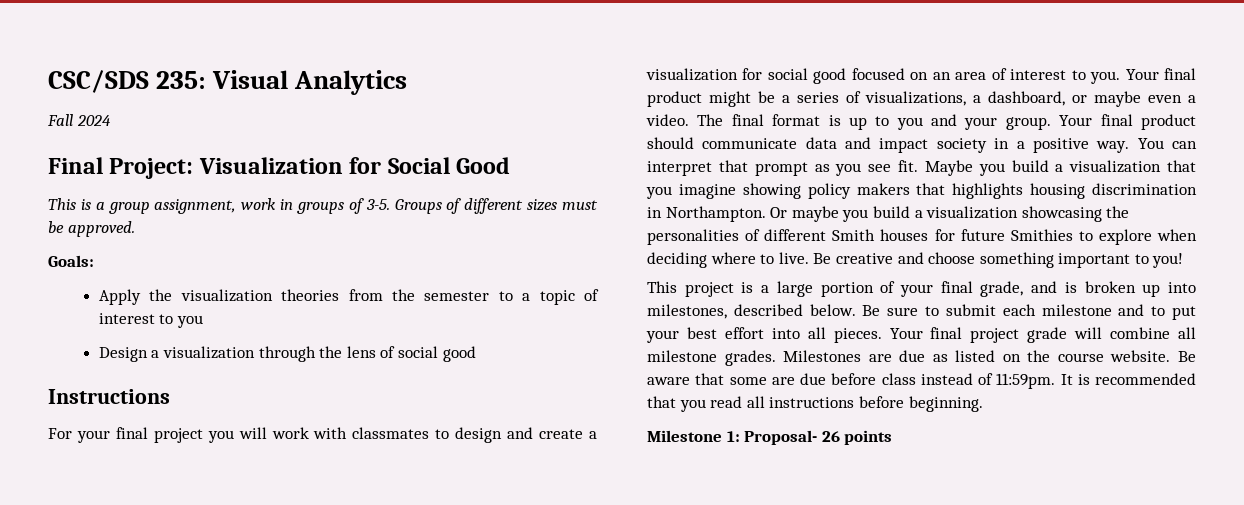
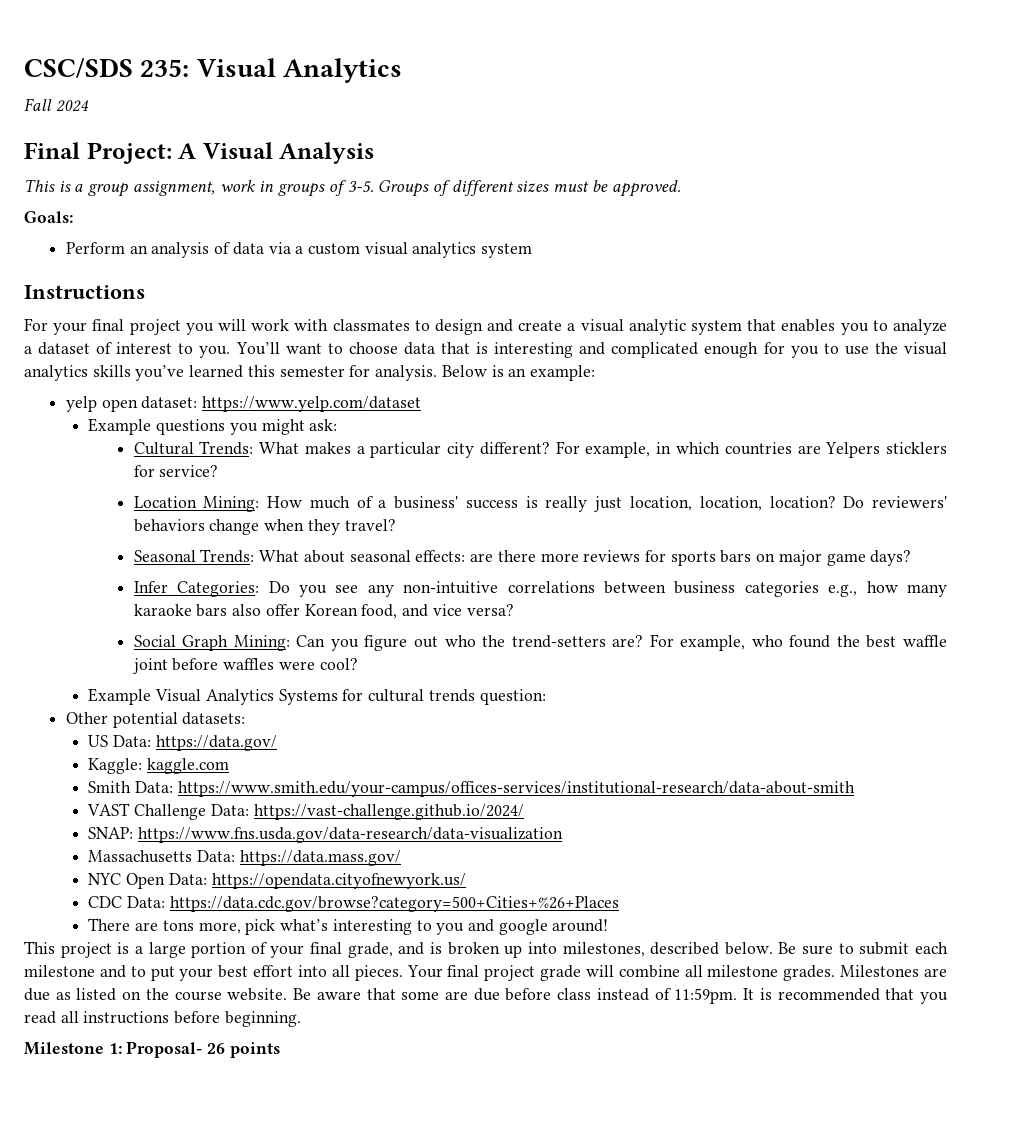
- Final Project: Visualization for Social Good
+ Final Project: A Visual Analysis
- Apply the visualization theories from the semester to a topic of interest to you
- Design a visualization through the lens of social good
+ Perform an analysis of data via a custom visual analytics system
- For your final project you will work with classmates to design and create a visualization for social good focused on an area of interest to you. Your final product might be a series of visualizations, a dashboard, or maybe even a video. The final format is up to you and your group. Your final product should communicate data and impact society in a positive way. You can interpret that prompt as you see fit. Maybe you build a visualization that you imagine showing policy makers that highlights housing discrimination in Northampton. Or maybe you build a visualization showcasing the personalities of different Smith houses for future Smithies to explore when deciding where to live. Be creative and choose something important to you!
+ For your final project you will work with classmates to design and create a visual analytic system that enables you to analyze a dataset of interest to you. You’ll want to choose data that is interesting and complicated enough for you to use the visual analytics skills you’ve learned this semester for analysis. Below is an example:
+ yelp open dataset: https://www.yelp.com/dataset
+ Example questions you might ask:
+ Cultural Trends: What makes a particular city different? For example, in which countries are Yelpers sticklers for service?
+ Location Mining: How much of a business' success is really just location, location, location? Do reviewers' behaviors change when they travel?
+ Seasonal Trends: What about seasonal effects: are there more reviews for sports bars on major game days?
+ Infer Categories: Do you see any non-intuitive correlations between business categories e.g., how many karaoke bars also offer Korean food, and vice versa?
+ Social Graph Mining: Can you figure out who the trend-setters are? For example, who found the best waffle joint before waffles were cool?
+ Example Visual Analytics Systems for cultural trends question:
+ Other potential datasets:
+ US Data: https://data.gov/
+ Kaggle: kaggle.com
+ Smith Data: https://www.smith.edu/your-campus/offices-services/institutional-research/data-about-smith
+ VAST Challenge Data: https://vast-challenge.github.io/2024/
+ SNAP: https://www.fns.usda.gov/data-research/data-visualization
+ Massachusetts Data: https://data.mass.gov/
+ NYC Open Data: https://opendata.cityofnewyork.us/
+ CDC Data: https://data.cdc.gov/browse?category=500+Cities+%26+Places
+ There are tons more, pick what’s interesting to you and google around!

